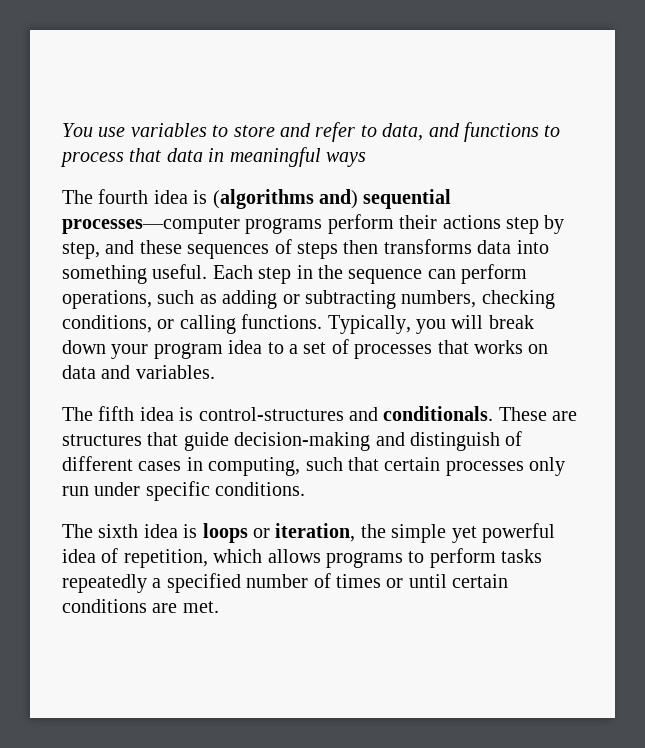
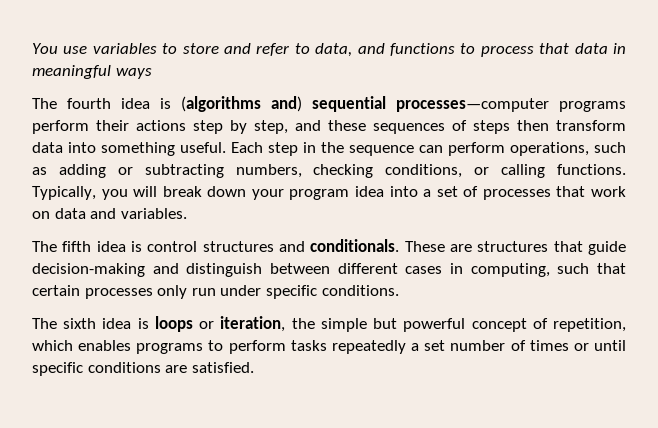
- The fourth idea is (algorithms and) sequential processes—computer programs perform their actions step by step, and these sequences of steps then transforms data into something useful.
+ The fourth idea is (algorithms and) sequential processes—computer programs perform their actions step by step, and these sequences of steps then transform data into something useful.
- Typically, you will break down your program idea to a set of processes that works on data and variables.
+ Typically, you will break down your program idea into a set of processes that work on data and variables.
- The fifth idea is control-structures and conditionals.
+ The fifth idea is control structures and conditionals.
- These are structures that guide decision-making and distinguish of different cases in computing, such that certain processes only run under specific conditions.
+ These are structures that guide decision-making and distinguish between different cases in computing, such that certain processes only run under specific conditions.
- The sixth idea is loops or iteration, the simple yet powerful idea of repetition, which allows programs to perform tasks repeatedly a specified number of times or until certain conditions are met.
+ The sixth idea is loops or iteration, the simple but powerful concept of repetition, which enables programs to perform tasks repeatedly a set number of times or until specific conditions are satisfied.

